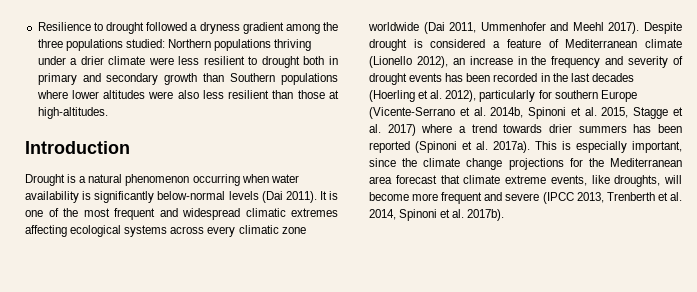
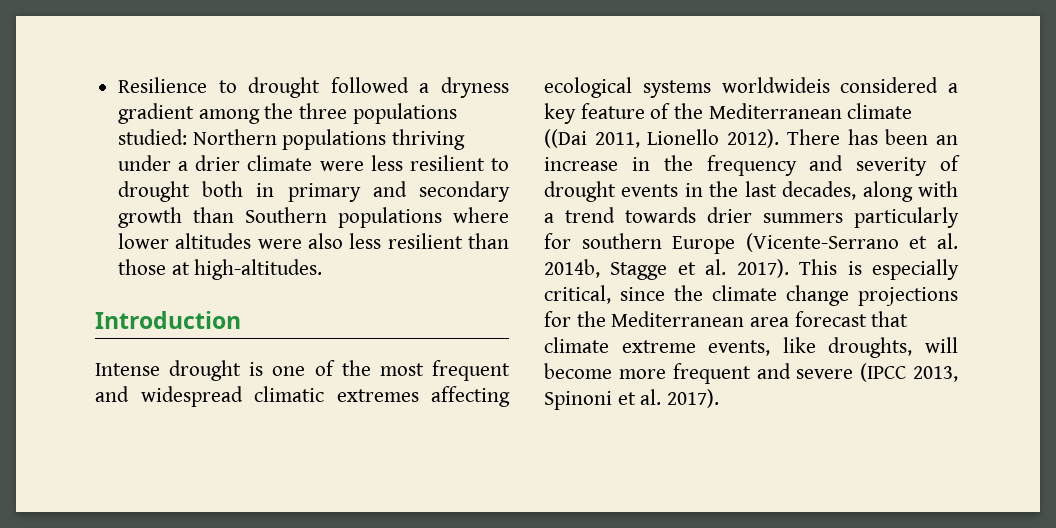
- Drought is a natural phenomenon occurring when water availability is significantly below-normal levels (Dai 2011). It is one of the most frequent and widespread climatic extremes affecting ecological systems across every climatic zone worldwide (Dai 2011, Ummenhofer and Meehl 2017). Despite drought is considered a feature of Mediterranean climate (Lionello 2012), an increase in the frequency and severity of drought events has been recorded in the last decades (Hoerling et al. 2012), particularly for southern Europe (Vicente-Serrano et al. 2014b, Spinoni et al. 2015, Stagge et al. 2017) where a trend towards drier summers has been reported (Spinoni et al. 2017a).
+ Intense drought is one of the most frequent and widespread climatic extremes affecting ecological systems worldwideis considered a key feature of the Mediterranean climate ((Dai 2011, Lionello 2012). There has been an increase in the frequency and severity of drought events in the last decades, along with a trend towards drier summers particularly for southern Europe (Vicente-Serrano et al. 2014b, Stagge et al. 2017).
- This is especially important, since the climate change projections for the Mediterranean area forecast that climate extreme events, like droughts, will become more frequent and severe (IPCC 2013, Trenberth et al. 2014, Spinoni et al. 2017b).
+ This is especially critical, since the climate change projections for the Mediterranean area forecast that climate extreme events, like droughts, will become more frequent and severe (IPCC 2013, Spinoni et al. 2017).

